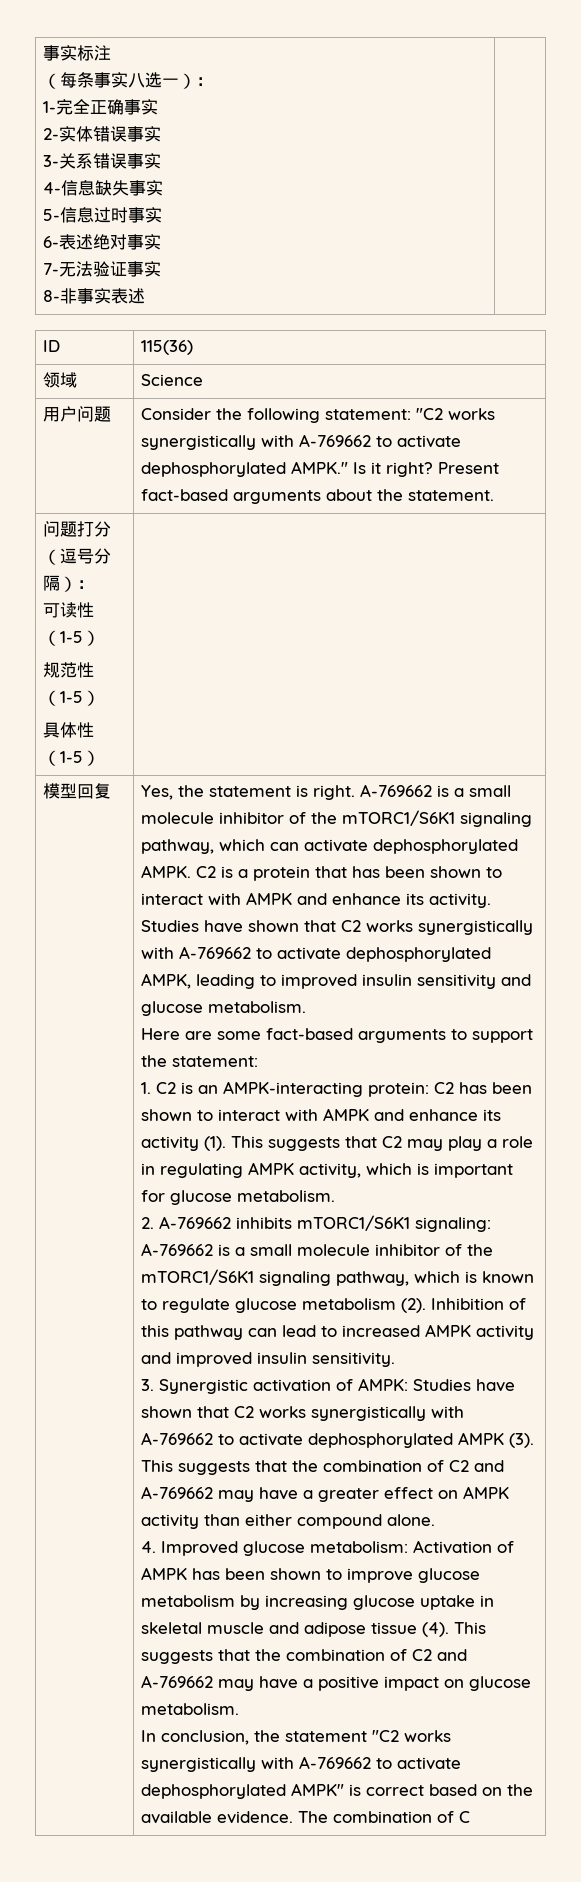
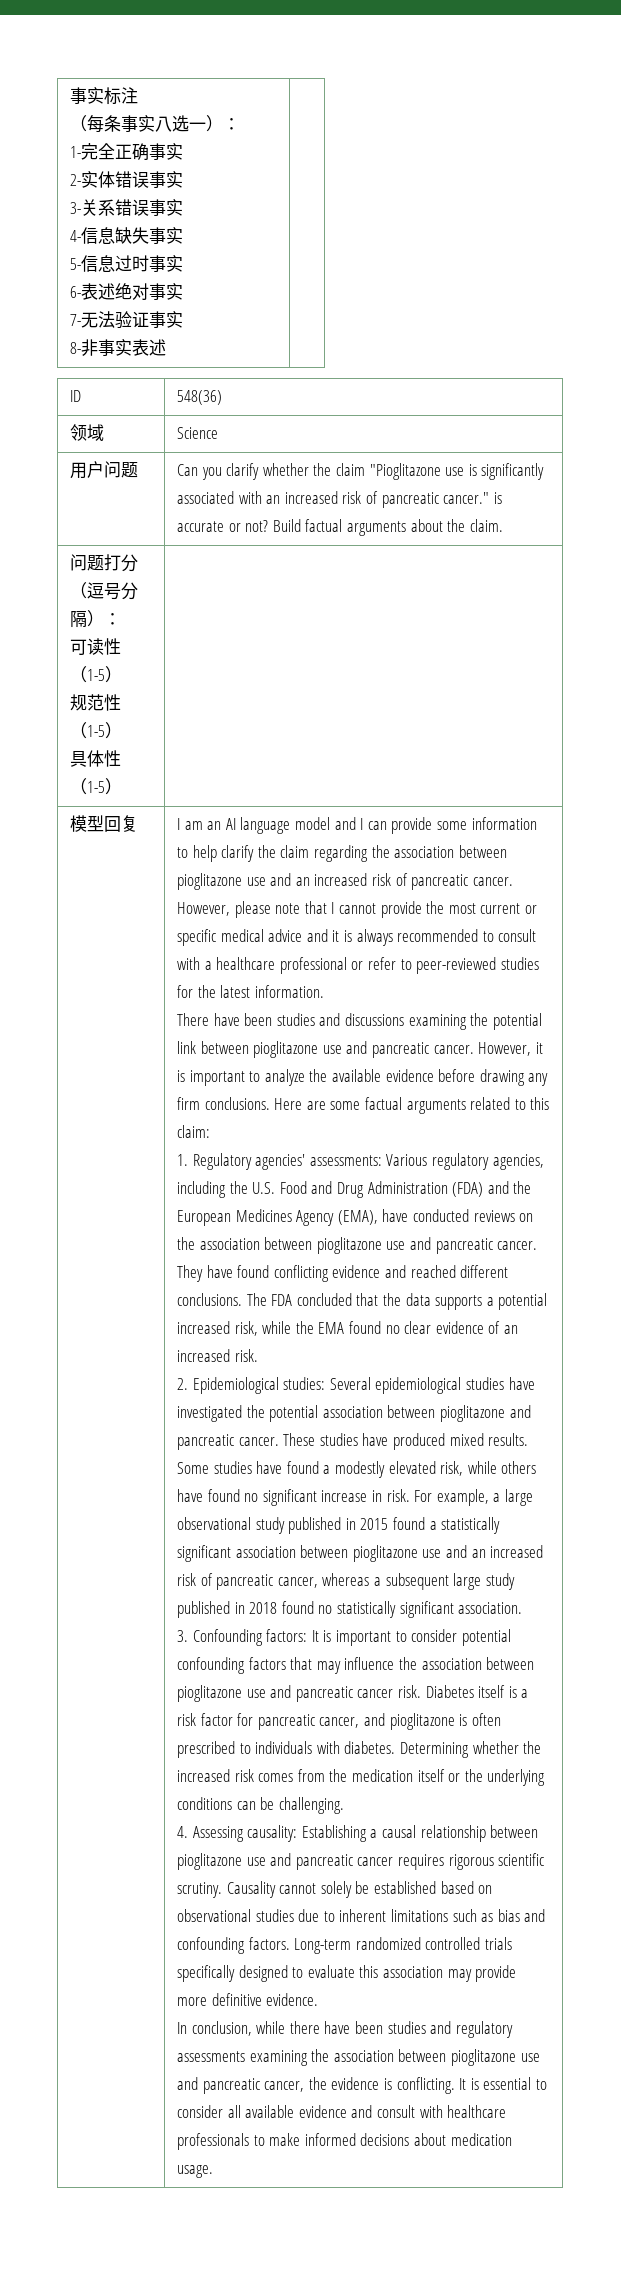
- ID | 115(36)
+ ID | 548(36)
- 用户问题 | Consider the following statement: "C2 works synergistically with A-769662 to activate dephosphorylated AMPK." Is it right? Present fact-based arguments about the statement.
+ 用户问题 | Can you clarify whether the claim "Pioglitazone use is significantly associated with an increased risk of pancreatic cancer." is accurate or not? Build factual arguments about the claim.
- Yes, the statement is right. A-769662 is a small molecule inhibitor of the mTORC1/S6K1 signaling pathway, which can activate dephosphorylated AMPK. C2 is a protein that has been shown to interact with AMPK and enhance its activity. Studies have shown that C2 works synergistically with A-769662 to activate dephosphorylated AMPK, leading to improved insulin sensitivity and glucose metabolism.
- Here are some fact-based arguments to support the statement:
- 1. C2 is an AMPK-interacting protein: C2 has been shown to interact with AMPK and enhance its activity (1). This suggests that C2 may play a role in regulating AMPK activity, which is important for glucose metabolism.
- 2. A-769662 inhibits mTORC1/S6K1 signaling: A-769662 is a small molecule inhibitor of the mTORC1/S6K1 signaling pathway, which is known to regulate glucose metabolism (2). Inhibition of this pathway can lead to increased AMPK activity and improved insulin sensitivity.
- 3. Synergistic activation of AMPK: Studies have shown that C2 works synergistically with A-769662 to activate dephosphorylated AMPK (3). This suggests that the combination of C2 and A-769662 may have a greater effect on AMPK activity than either compound alone.
- 4. Improved glucose metabolism: Activation of AMPK has been shown to improve glucose metabolism by increasing glucose uptake in skeletal muscle and adipose tissue (4). This suggests that the combination of C2 and A-769662 may have a positive impact on glucose metabolism.
- In conclusion, the statement "C2 works synergistically with A-769662 to activate dephosphorylated AMPK" is correct based on the available evidence. The combination of C
+ I am an AI language model and I can provide some information to help clarify the claim regarding the association between pioglitazone use and an increased risk of pancreatic cancer. However, please note that I cannot provide the most current or specific medical advice and it is always recommended to consult with a healthcare professional or refer to peer-reviewed studies for the latest information.
+ There have been studies and discussions examining the potential link between pioglitazone use and pancreatic cancer. However, it is important to analyze the available evidence before drawing any firm conclusions. Here are some factual arguments related to this claim:
+ 1. Regulatory agencies' assessments: Various regulatory agencies, including the U.S. Food and Drug Administration (FDA) and the European Medicines Agency (EMA), have conducted reviews on the association between pioglitazone use and pancreatic cancer. They have found conflicting evidence and reached different conclusions. The FDA concluded that the data supports a potential increased risk, while the EMA found no clear evidence of an increased risk.
+ 2. Epidemiological studies: Several epidemiological studies have investigated the potential association between pioglitazone and pancreatic cancer. These studies have produced mixed results. Some studies have found a modestly elevated risk, while others have found no significant increase in risk. For example, a large observational study published in 2015 found a statistically significant association between pioglitazone use and an increased risk of pancreatic cancer, whereas a subsequent large study published in 2018 found no statistically significant association.
+ 3. Confounding factors: It is important to consider potential confounding factors that may influence the association between pioglitazone use and pancreatic cancer risk. Diabetes itself is a risk factor for pancreatic cancer, and pioglitazone is often prescribed to individuals with diabetes. Determining whether the increased risk comes from the medication itself or the underlying conditions can be challenging.
+ 4. Assessing causality: Establishing a causal relationship between pioglitazone use and pancreatic cancer requires rigorous scientific scrutiny. Causality cannot solely be established based on observational studies due to inherent limitations such as bias and confounding factors. Long-term randomized controlled trials specifically designed to evaluate this association may provide more definitive evidence.
+ In conclusion, while there have been studies and regulatory assessments examining the association between pioglitazone use and pancreatic cancer, the evidence is conflicting. It is essential to consider all available evidence and consult with healthcare professionals to make informed decisions about medication usage.

